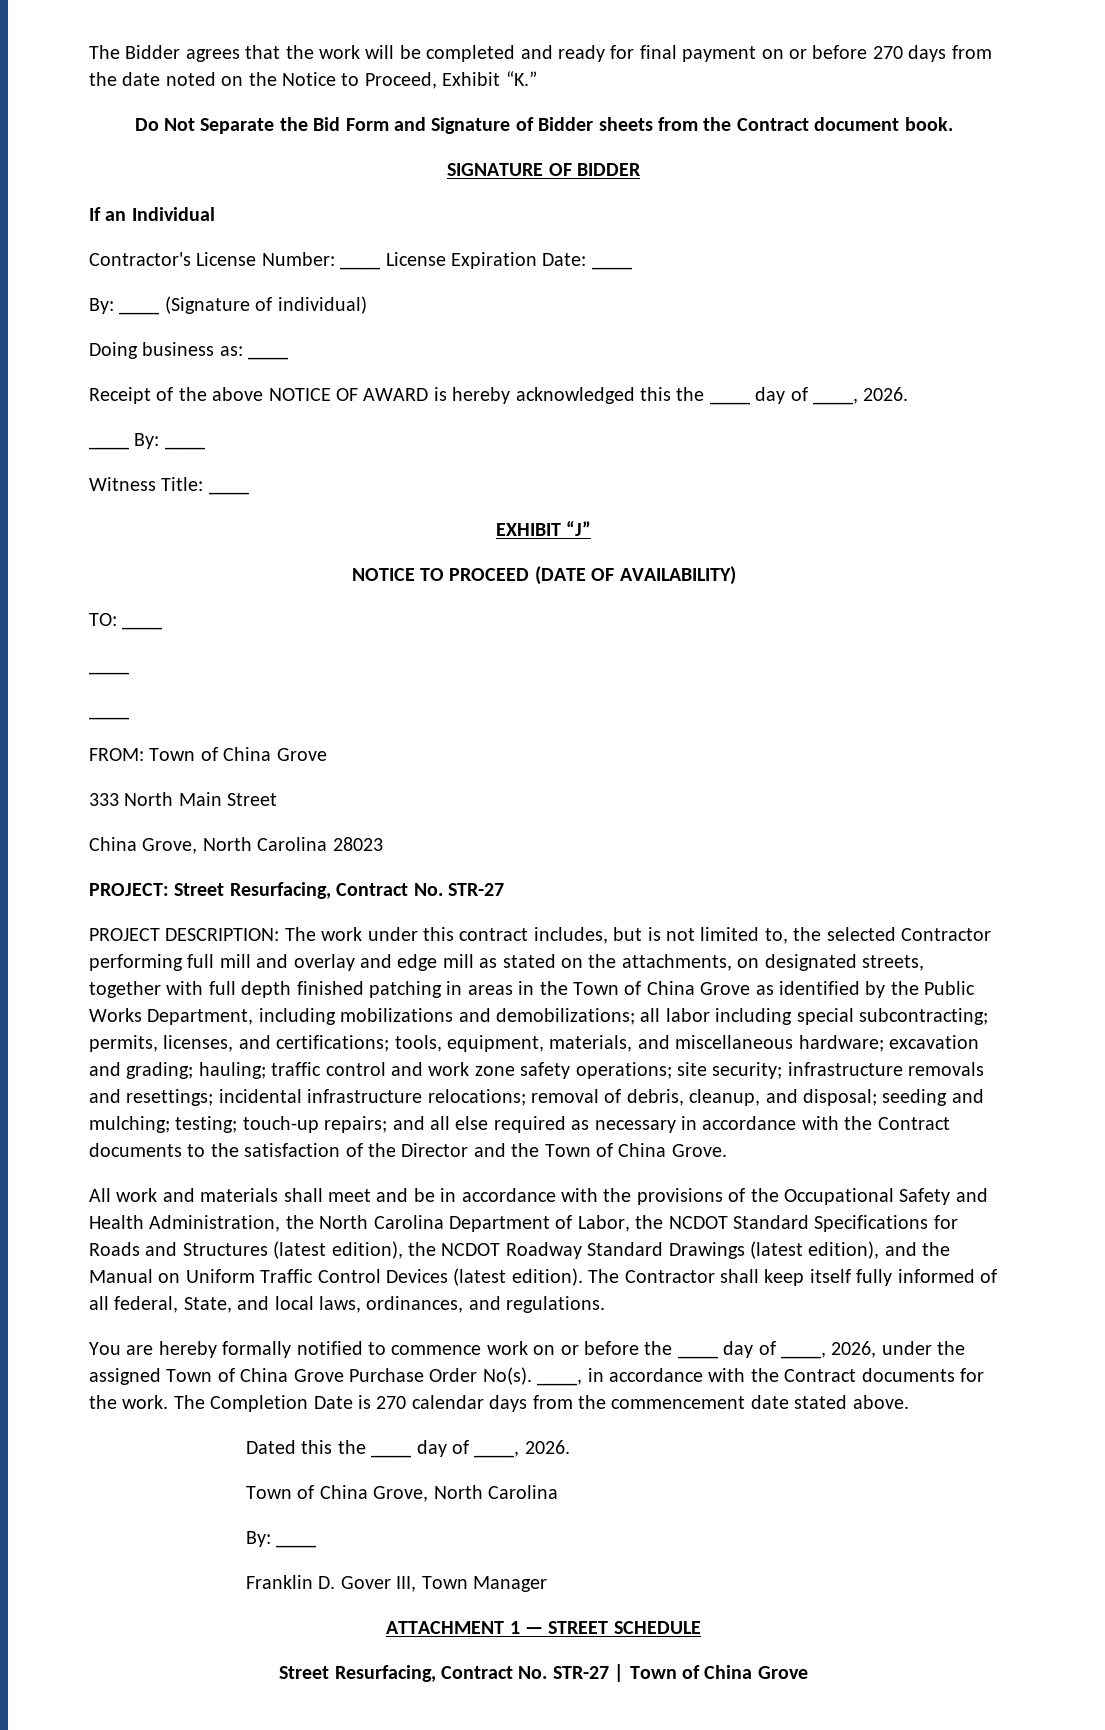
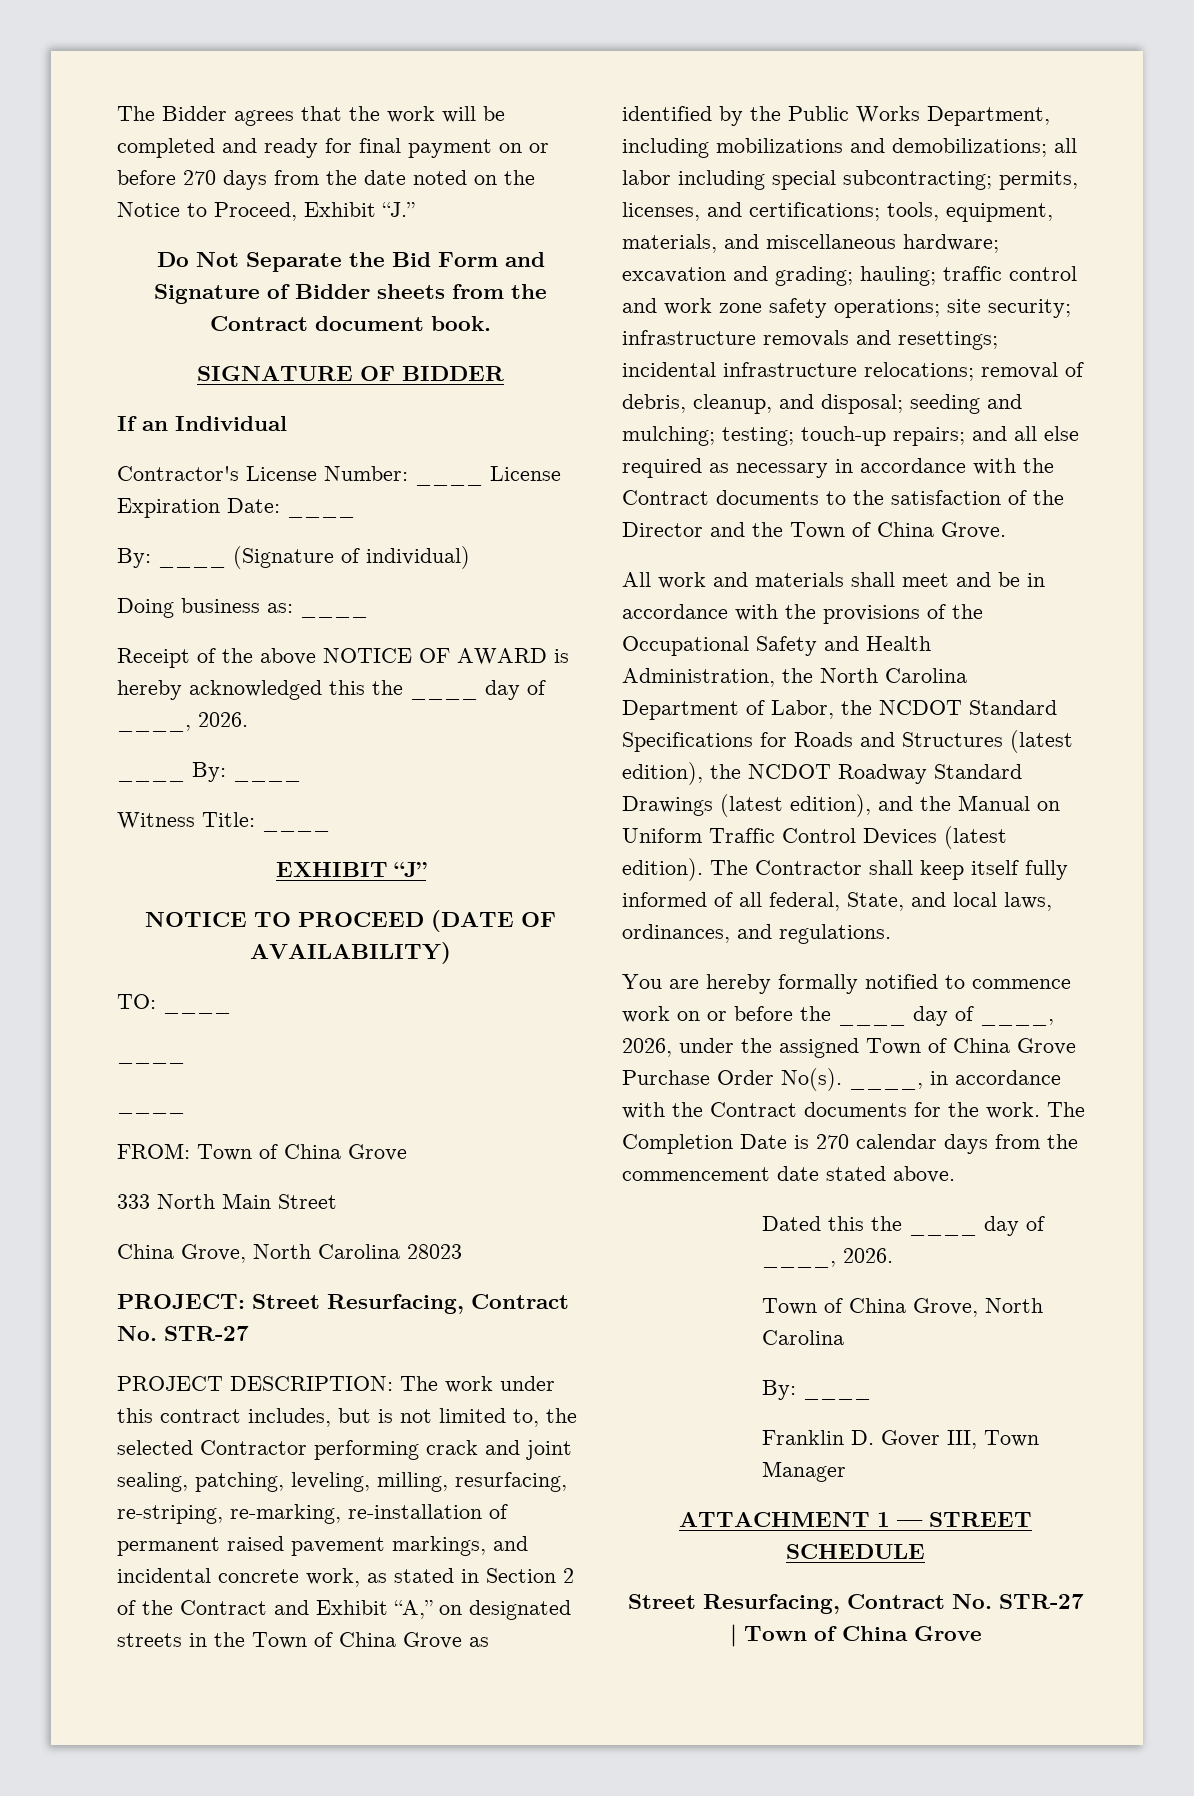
- The Bidder agrees that the work will be completed and ready for final payment on or before 270 days from the date noted on the Notice to Proceed, Exhibit “K.”
+ The Bidder agrees that the work will be completed and ready for final payment on or before 270 days from the date noted on the Notice to Proceed, Exhibit “J.”
- The work under this contract includes, but is not limited to, the selected Contractor performing full mill and overlay and edge mill as stated on the attachments, on designated streets, together with full depth finished patching in areas in the Town of China Grove as identified by the Public Works Department, including mobilizations and demobilizations;
+ The work under this contract includes, but is not limited to, the selected Contractor performing crack and joint sealing, patching, leveling, milling, resurfacing, re-striping, re-marking, re-installation of permanent raised pavement markings, and incidental concrete work, as stated in Section 2 of the Contract and Exhibit “A,” on designated streets in the Town of China Grove as identified by the Public Works Department, including mobilizations and demobilizations;

